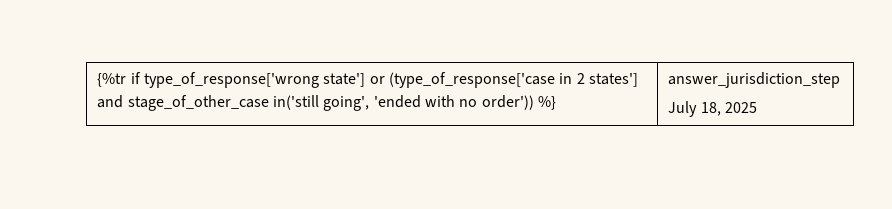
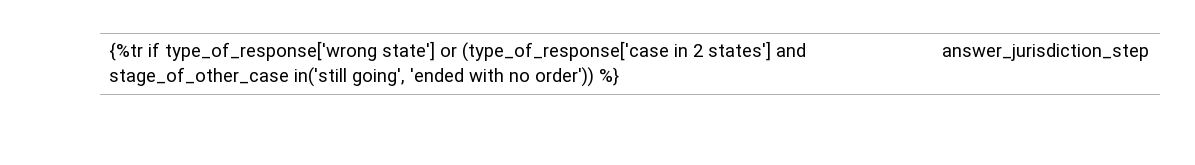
  {%tr if type_of_response['wrong state'] or (type_of_response['case in 2 states'] and stage_of_other_case in('still going', 'ended with no order')) %} | answer_jurisdiction_step
- July 18, 2025

